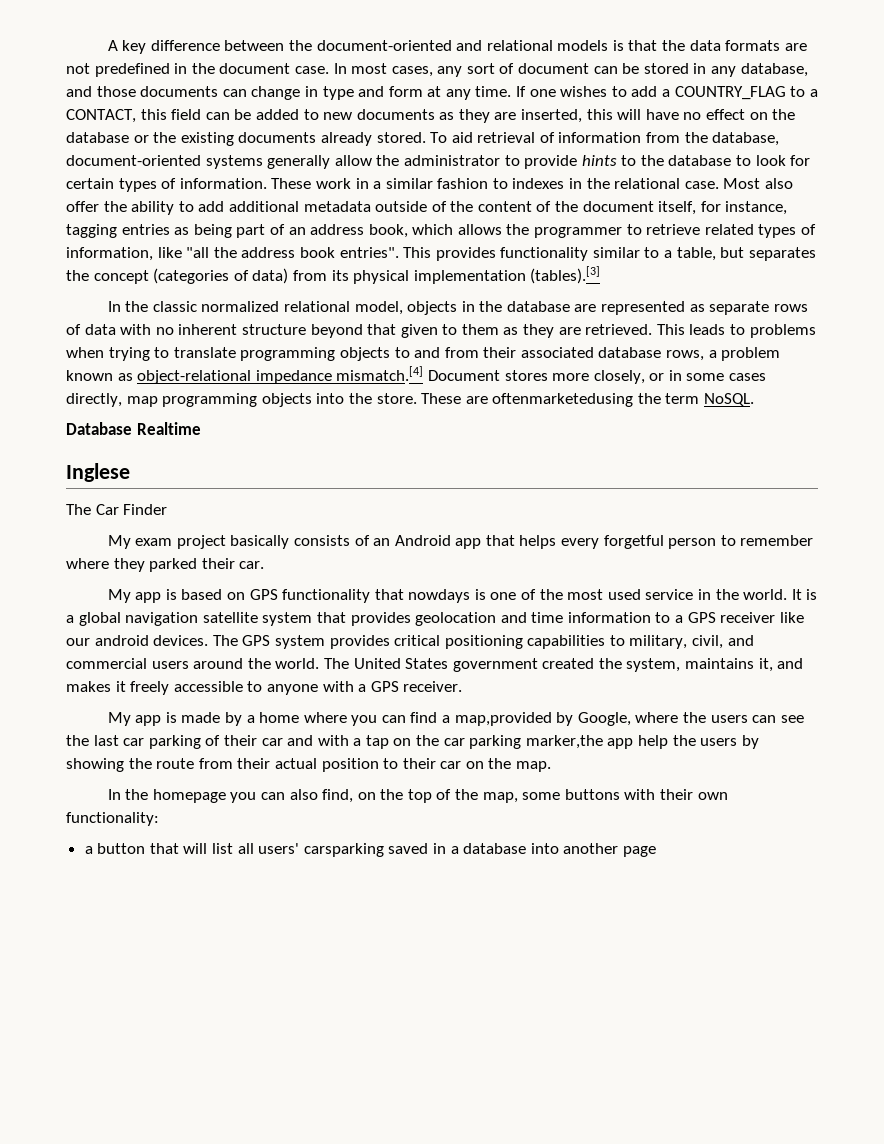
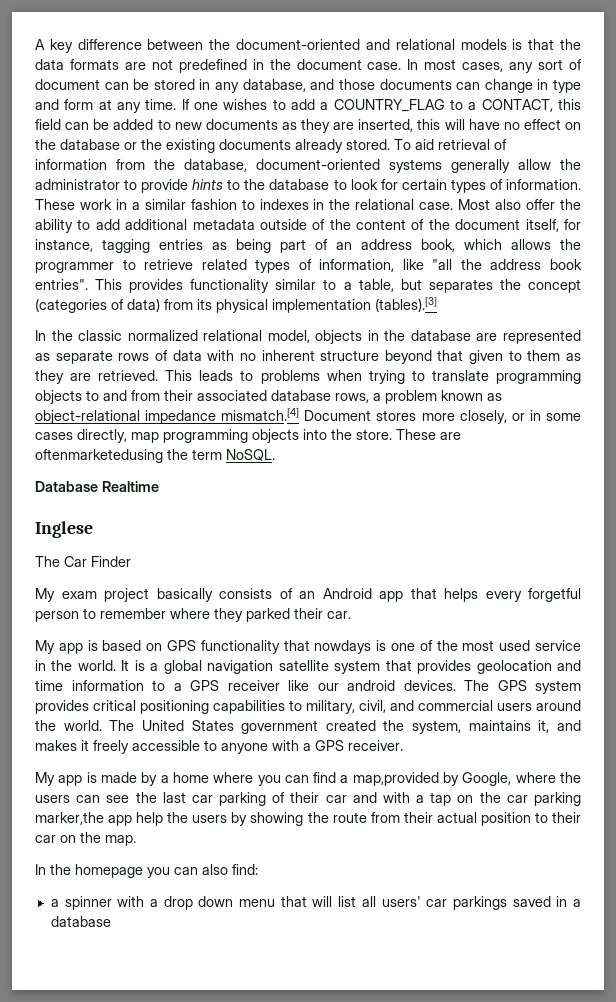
- In the homepage you can also find, on the top of the map, some buttons with their own functionality:
- a button that will list all users' carsparking saved in a database into another page
+ In the homepage you can also find:
+ a spinner with a drop down menu that will list all users' car parkings saved in a database

